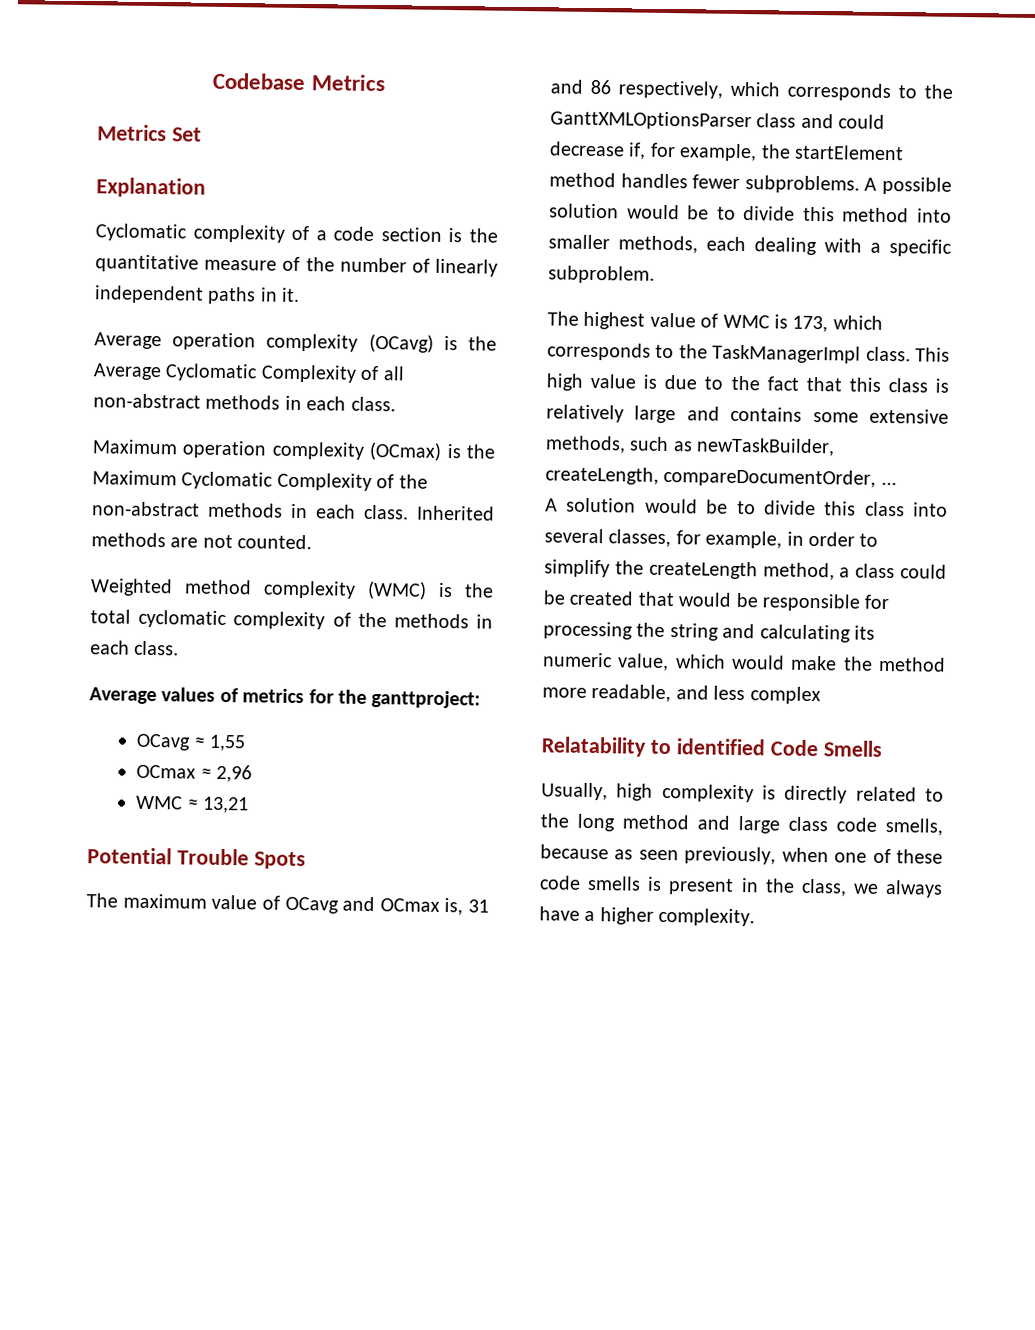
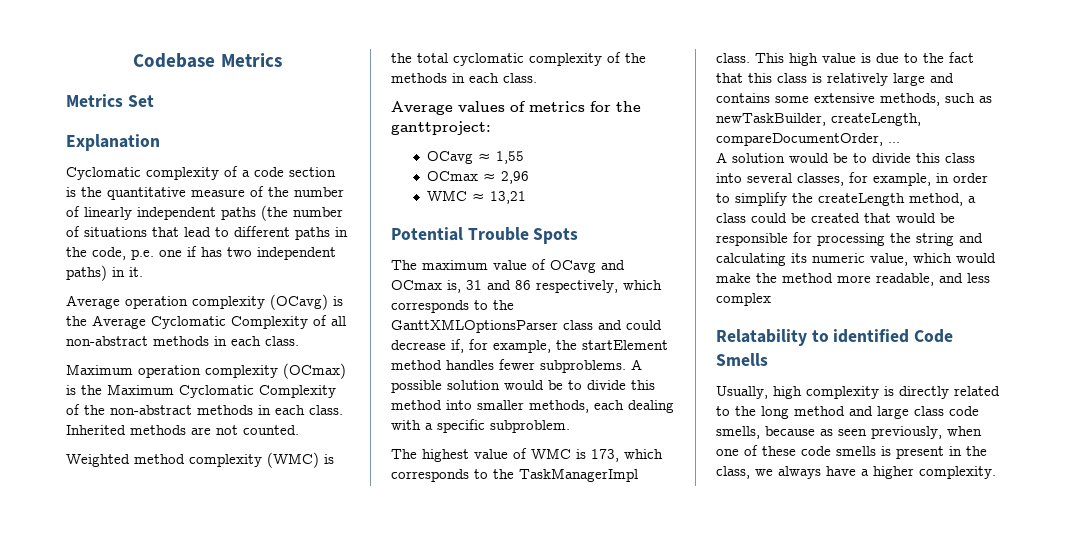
- Cyclomatic complexity of a code section is the quantitative measure of the number of linearly independent paths in it.
+ Cyclomatic complexity of a code section is the quantitative measure of the number of linearly independent paths (the number of situations that lead to different paths in the code, p.e. one if has two independent paths) in it.

